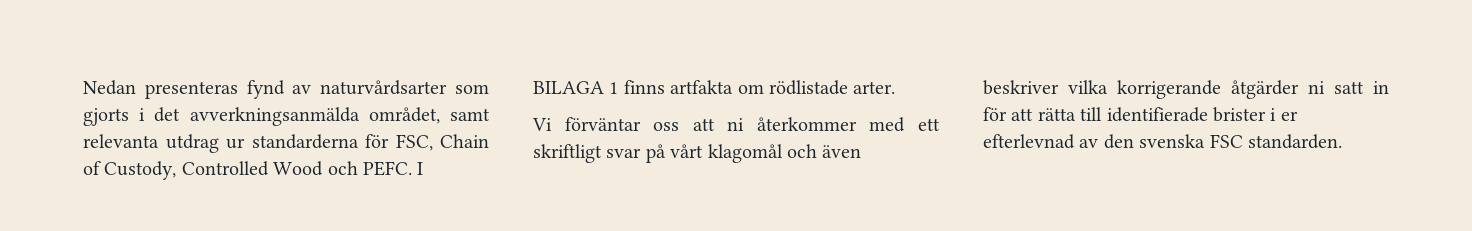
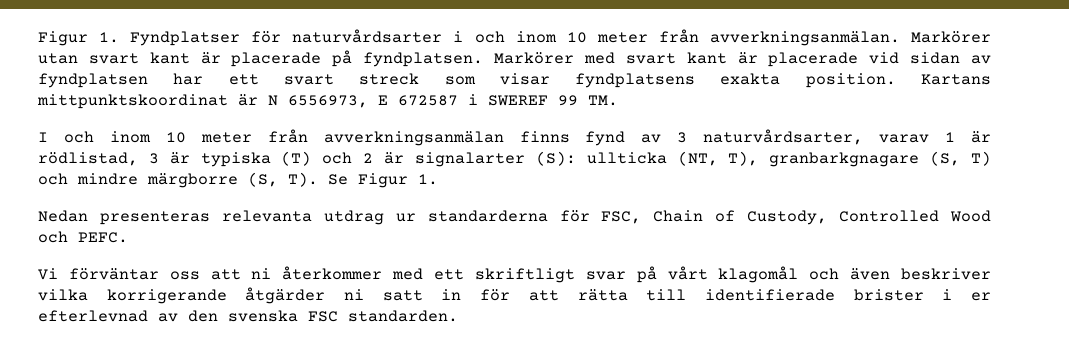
- Nedan presenteras fynd av naturvårdsarter som gjorts i det avverkningsanmälda området, samt relevanta utdrag ur standarderna för FSC, Chain of Custody, Controlled Wood och PEFC. I BILAGA 1 finns artfakta om rödlistade arter.
+ Figur 1. Fyndplatser för naturvårdsarter i och inom 10 meter från avverkningsanmälan. Markörer utan svart kant är placerade på fyndplatsen. Markörer med svart kant är placerade vid sidan av fyndplatsen har ett svart streck som visar fyndplatsens exakta position. Kartans mittpunktskoordinat är N 6556973, E 672587 i SWEREF 99 TM.
+ I och inom 10 meter från avverkningsanmälan finns fynd av 3 naturvårdsarter, varav 1 är rödlistad, 3 är typiska (T) och 2 är signalarter (S): ullticka (NT, T), granbarkgnagare (S, T) och mindre märgborre (S, T). Se Figur 1.
+ Nedan presenteras relevanta utdrag ur standarderna för FSC, Chain of Custody, Controlled Wood och PEFC.

